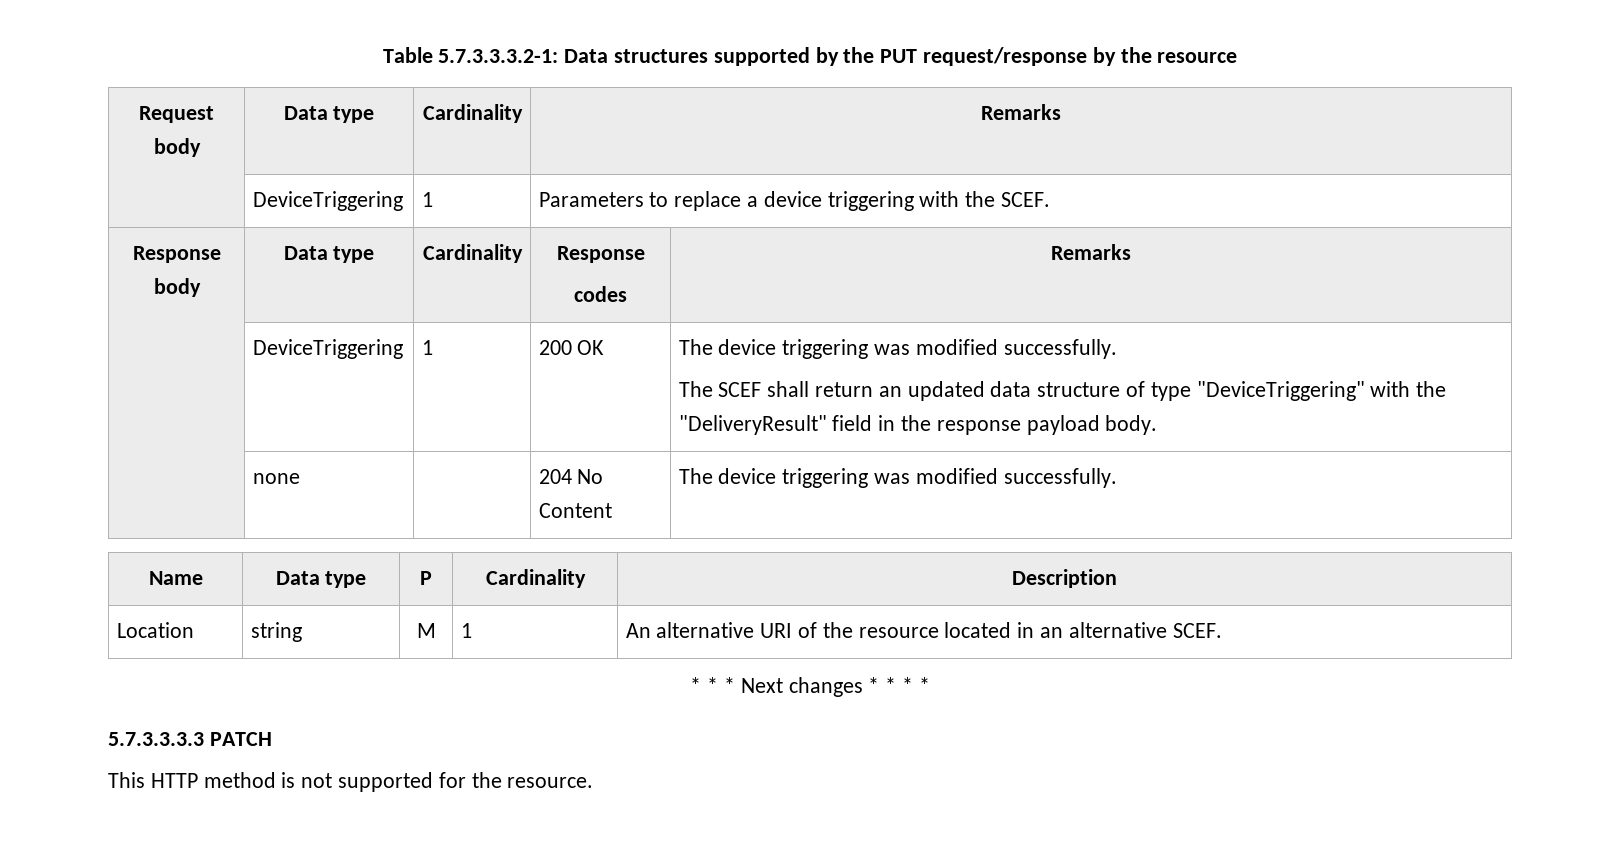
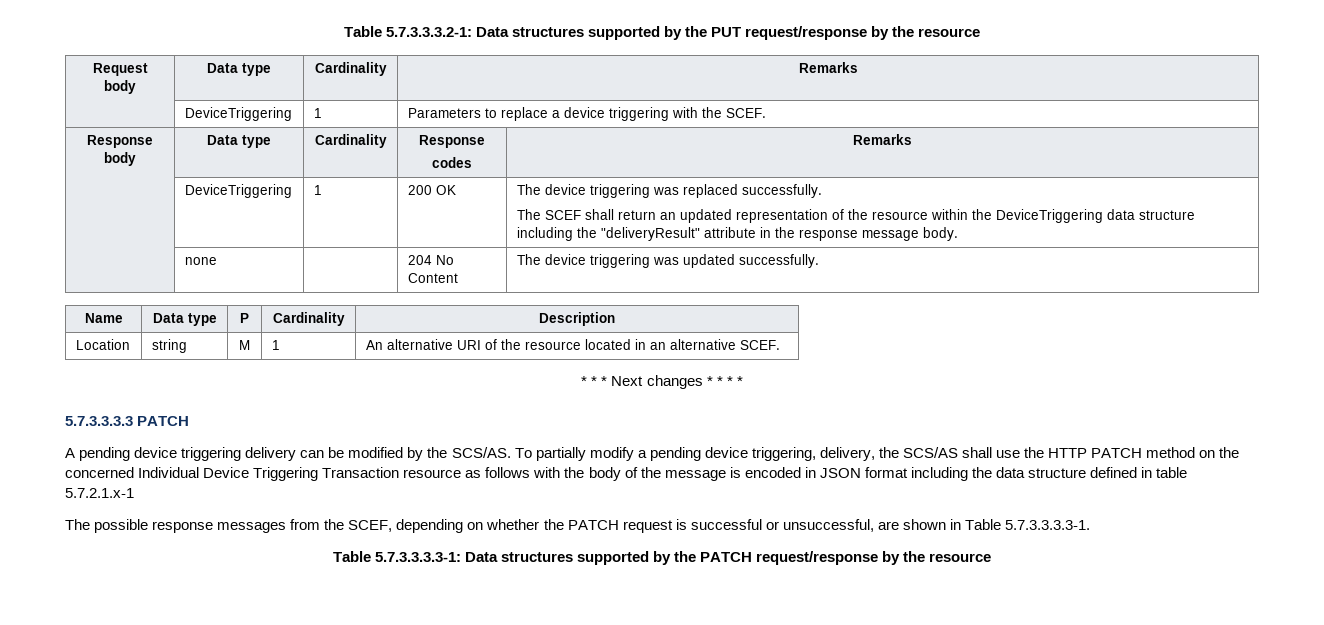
- | DeviceTriggering | 1 | 200 OK | The device triggering was modified successfully.
- The SCEF shall return an updated data structure of type "DeviceTriggering" with the "DeliveryResult" field in the response payload body.
+ | DeviceTriggering | 1 | 200 OK | The device triggering was replaced successfully.
+ The SCEF shall return an updated representation of the resource within the DeviceTriggering data structure including the "deliveryResult" attribute in the response message body.
- | none | | 204 No Content | The device triggering was modified successfully.
+ | none | | 204 No Content | The device triggering was updated successfully.
- This HTTP method is not supported for the resource.
+ A pending device triggering delivery can be modified by the SCS/AS. To partially modify a pending device triggering, delivery, the SCS/AS shall use the HTTP PATCH method on the concerned Individual Device Triggering Transaction resource as follows with the body of the message is encoded in JSON format including the data structure defined in table 5.7.2.1.x-1
+ The possible response messages from the SCEF, depending on whether the PATCH request is successful or unsuccessful, are shown in Table 5.7.3.3.3.3-1.
+ Table 5.7.3.3.3.3-1: Data structures supported by the PATCH request/response by the resource

